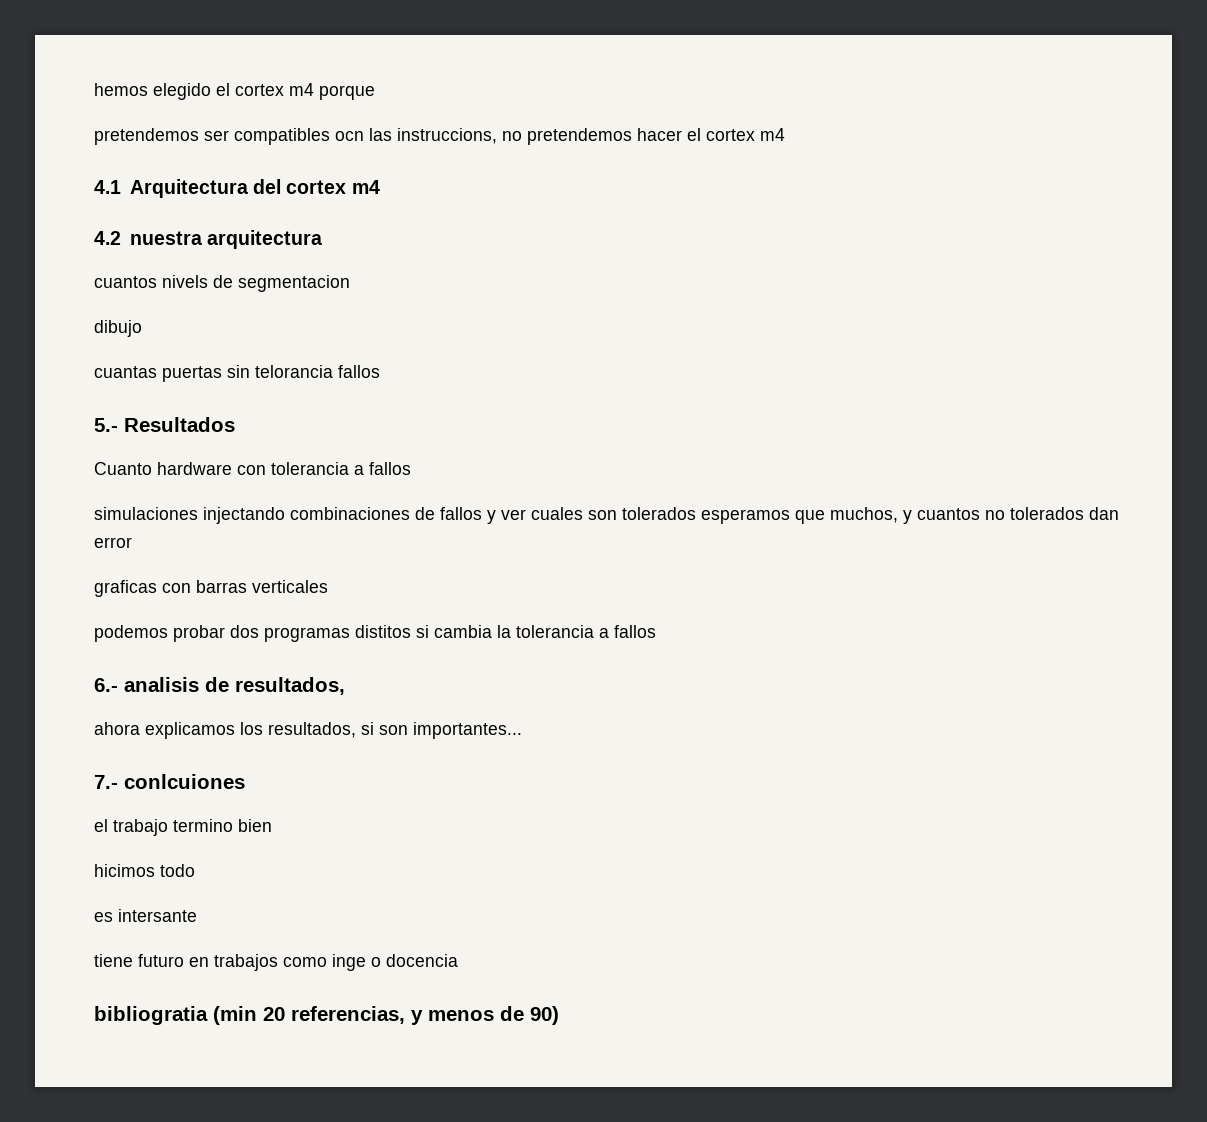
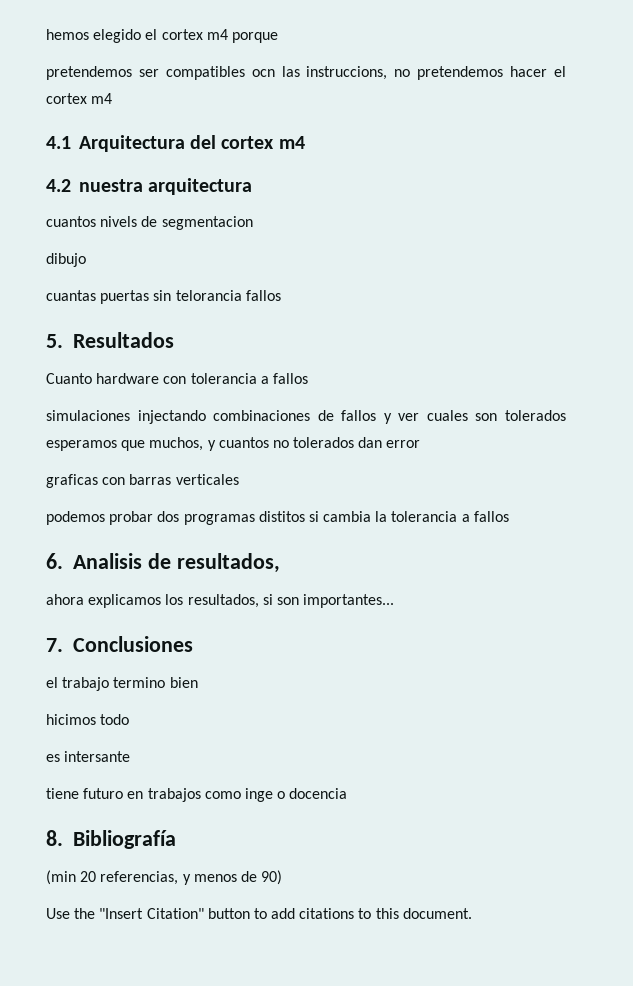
- 5.- Resultados
+ 5. Resultados
- 6.- analisis de resultados,
+ 6. Analisis de resultados,
- 7.- conlcuiones
+ 7. Conclusiones
- bibliogratia (min 20 referencias, y menos de 90)
+ 8. Bibliografía
+ (min 20 referencias, y menos de 90)
+ Use the "Insert Citation" button to add citations to this document.

